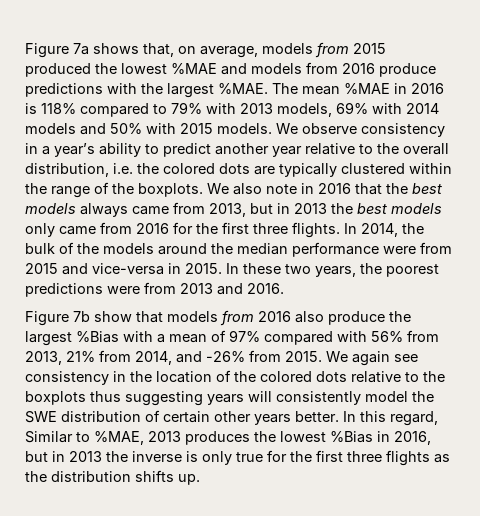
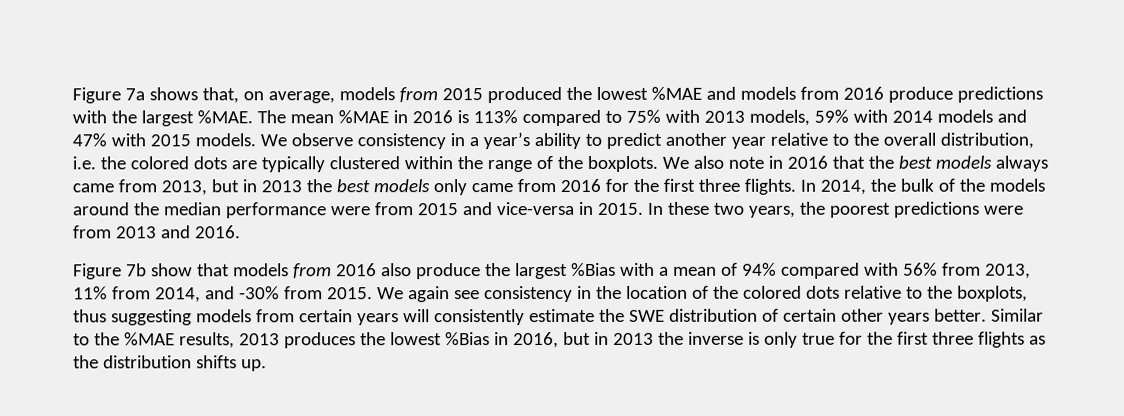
- The mean %MAE in 2016 is 118% compared to 79% with 2013 models, 69% with 2014 models and 50% with 2015 models.
+ The mean %MAE in 2016 is 113% compared to 75% with 2013 models, 59% with 2014 models and 47% with 2015 models.
- Figure 7b show that models from 2016 also produce the largest %Bias with a mean of 97% compared with 56% from 2013, 21% from 2014, and -26% from 2015.
+ Figure 7b show that models from 2016 also produce the largest %Bias with a mean of 94% compared with 56% from 2013, 11% from 2014, and -30% from 2015.
- We again see consistency in the location of the colored dots relative to the boxplots thus suggesting years will consistently model the SWE distribution of certain other years better.
+ We again see consistency in the location of the colored dots relative to the boxplots, thus suggesting models from certain years will consistently estimate the SWE distribution of certain other years better.
- In this regard, Similar to %MAE, 2013 produces the lowest %Bias in 2016, but in 2013 the inverse is only true for the first three flights as the distribution shifts up.
+ Similar to the %MAE results, 2013 produces the lowest %Bias in 2016, but in 2013 the inverse is only true for the first three flights as the distribution shifts up.

